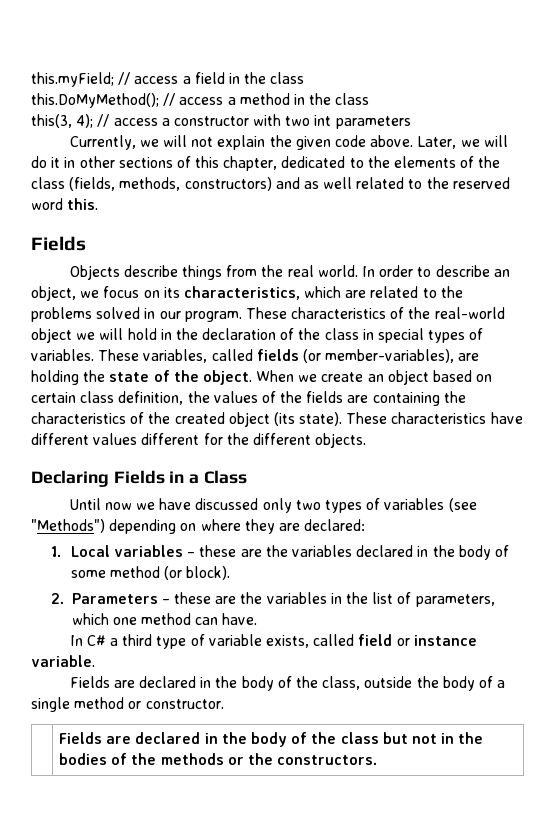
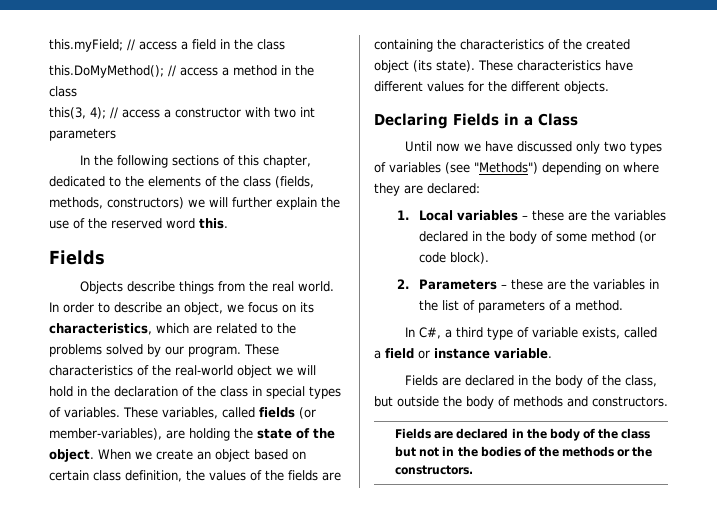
- Currently, we will not explain the given code above. Later, we will do it in other sections of this chapter, dedicated to the elements of the class (fields, methods, constructors) and as well related to the reserved word this.
+ In the following sections of this chapter, dedicated to the elements of the class (fields, methods, constructors) we will further explain the use of the reserved word this.
- In order to describe an object, we focus on its characteristics, which are related to the problems solved in our program.
+ In order to describe an object, we focus on its characteristics, which are related to the problems solved by our program.
- These characteristics have different values different for the different objects.
+ These characteristics have different values for the different objects.
- 1. Local variables – these are the variables declared in the body of some method (or block).
+ 1. Local variables – these are the variables declared in the body of some method (or code block).
- 2. Parameters – these are the variables in the list of parameters, which one method can have.
- In C# a third type of variable exists, called field or instance variable.
+ 2. Parameters – these are the variables in the list of parameters of a method.
+ In C#, a third type of variable exists, called a field or instance variable.
- Fields are declared in the body of the class, outside the body of a single method or constructor.
+ Fields are declared in the body of the class, but outside the body of methods and constructors.

